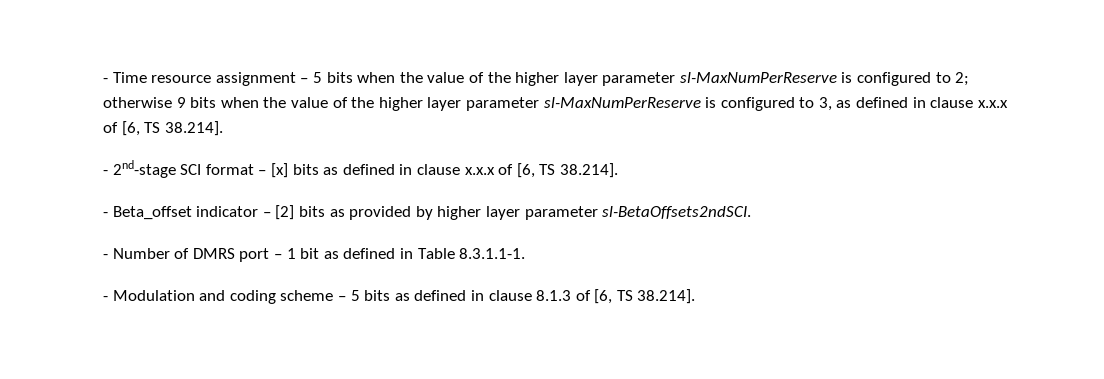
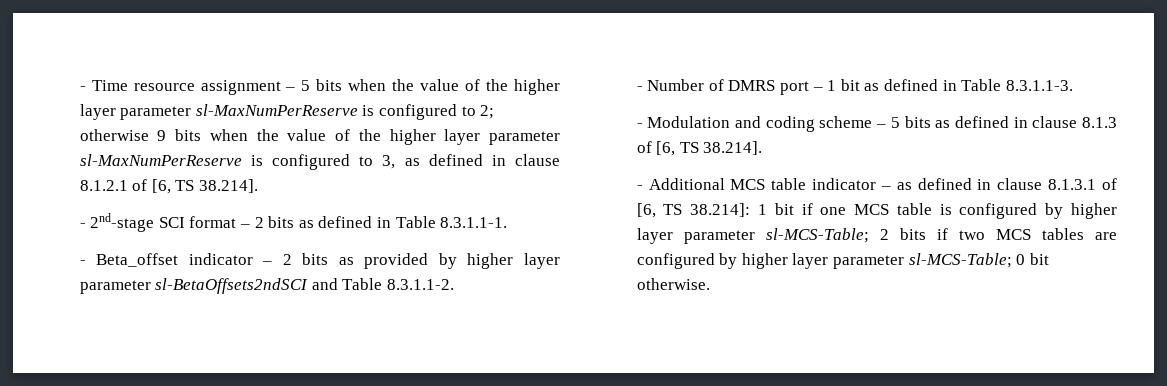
- - Time resource assignment – 5 bits when the value of the higher layer parameter sl-MaxNumPerReserve is configured to 2; otherwise 9 bits when the value of the higher layer parameter sl-MaxNumPerReserve is configured to 3, as defined in clause x.x.x of [6, TS 38.214].
+ - Time resource assignment – 5 bits when the value of the higher layer parameter sl-MaxNumPerReserve is configured to 2; otherwise 9 bits when the value of the higher layer parameter sl-MaxNumPerReserve is configured to 3, as defined in clause 8.1.2.1 of [6, TS 38.214].
- - 2nd-stage SCI format – [x] bits as defined in clause x.x.x of [6, TS 38.214].
+ - 2nd-stage SCI format – 2 bits as defined in Table 8.3.1.1-1.
- - Beta_offset indicator – [2] bits as provided by higher layer parameter sl-BetaOffsets2ndSCI.
+ - Beta_offset indicator – 2 bits as provided by higher layer parameter sl-BetaOffsets2ndSCI and Table 8.3.1.1-2.
- - Number of DMRS port – 1 bit as defined in Table 8.3.1.1-1.
+ - Number of DMRS port – 1 bit as defined in Table 8.3.1.1-3.
+ - Additional MCS table indicator – as defined in clause 8.1.3.1 of [6, TS 38.214]: 1 bit if one MCS table is configured by higher layer parameter sl-MCS-Table; 2 bits if two MCS tables are configured by higher layer parameter sl-MCS-Table; 0 bit otherwise.

